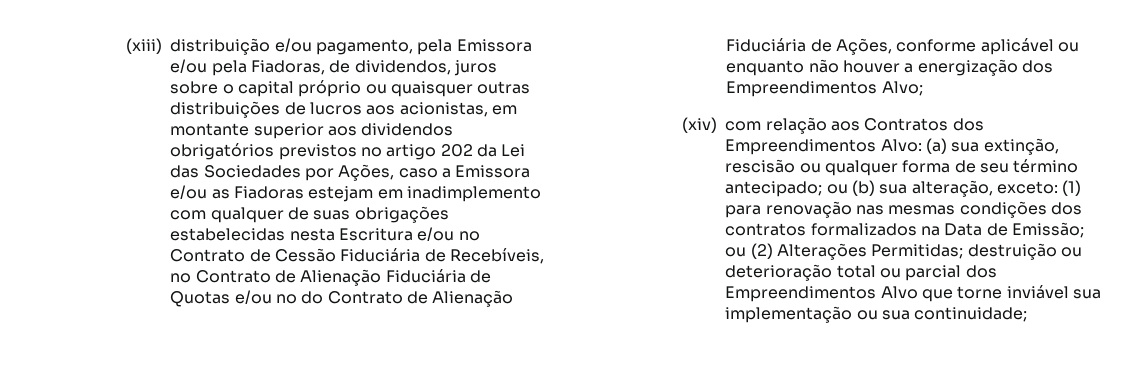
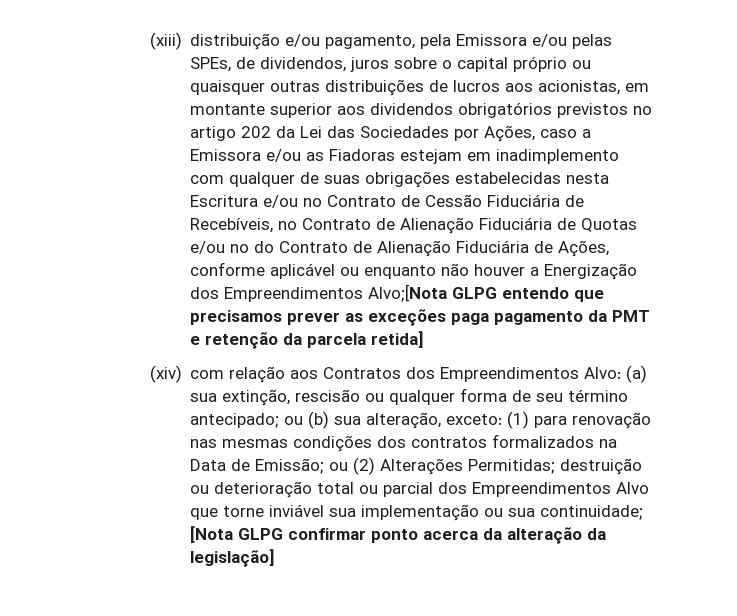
- (xiii) distribuição e/ou pagamento, pela Emissora e/ou pela Fiadoras, de dividendos, juros sobre o capital próprio ou quaisquer outras distribuições de lucros aos acionistas, em montante superior aos dividendos obrigatórios previstos no artigo 202 da Lei das Sociedades por Ações, caso a Emissora e/ou as Fiadoras estejam em inadimplemento com qualquer de suas obrigações estabelecidas nesta Escritura e/ou no Contrato de Cessão Fiduciária de Recebíveis, no Contrato de Alienação Fiduciária de Quotas e/ou no do Contrato de Alienação Fiduciária de Ações, conforme aplicável ou enquanto não houver a energização dos Empreendimentos Alvo;
+ (xiii) distribuição e/ou pagamento, pela Emissora e/ou pelas SPEs, de dividendos, juros sobre o capital próprio ou quaisquer outras distribuições de lucros aos acionistas, em montante superior aos dividendos obrigatórios previstos no artigo 202 da Lei das Sociedades por Ações, caso a Emissora e/ou as Fiadoras estejam em inadimplemento com qualquer de suas obrigações estabelecidas nesta Escritura e/ou no Contrato de Cessão Fiduciária de Recebíveis, no Contrato de Alienação Fiduciária de Quotas e/ou no do Contrato de Alienação Fiduciária de Ações, conforme aplicável ou enquanto não houver a Energização dos Empreendimentos Alvo;[Nota GLPG entendo que precisamos prever as exceções paga pagamento da PMT e retenção da parcela retida]
- (xiv) com relação aos Contratos dos Empreendimentos Alvo: (a) sua extinção, rescisão ou qualquer forma de seu término antecipado; ou (b) sua alteração, exceto: (1) para renovação nas mesmas condições dos contratos formalizados na Data de Emissão; ou (2) Alterações Permitidas; destruição ou deterioração total ou parcial dos Empreendimentos Alvo que torne inviável sua implementação ou sua continuidade;
+ (xiv) com relação aos Contratos dos Empreendimentos Alvo: (a) sua extinção, rescisão ou qualquer forma de seu término antecipado; ou (b) sua alteração, exceto: (1) para renovação nas mesmas condições dos contratos formalizados na Data de Emissão; ou (2) Alterações Permitidas; destruição ou deterioração total ou parcial dos Empreendimentos Alvo que torne inviável sua implementação ou sua continuidade; [Nota GLPG confirmar ponto acerca da alteração da legislação]

